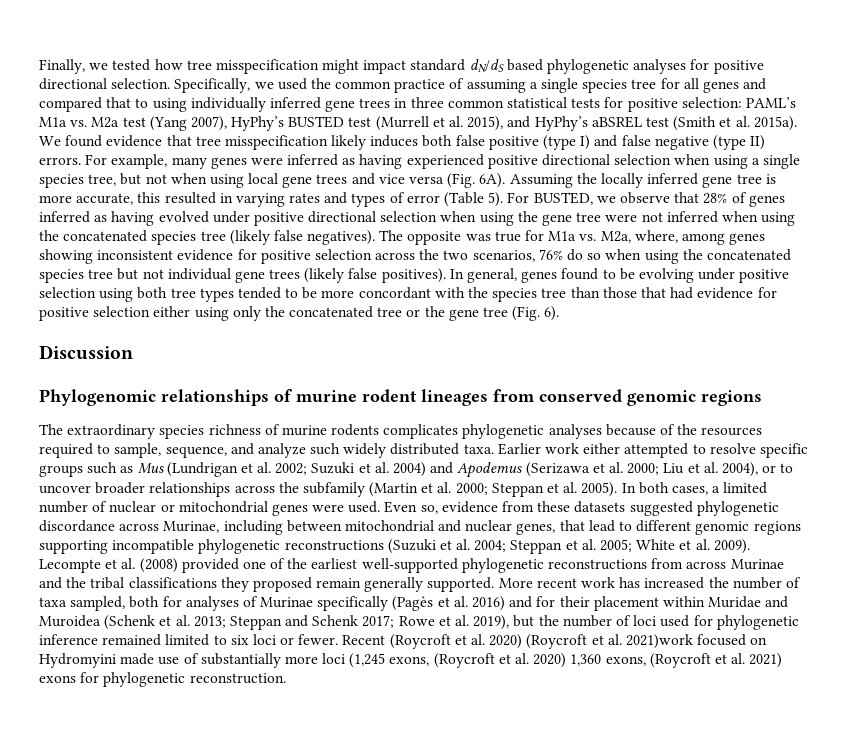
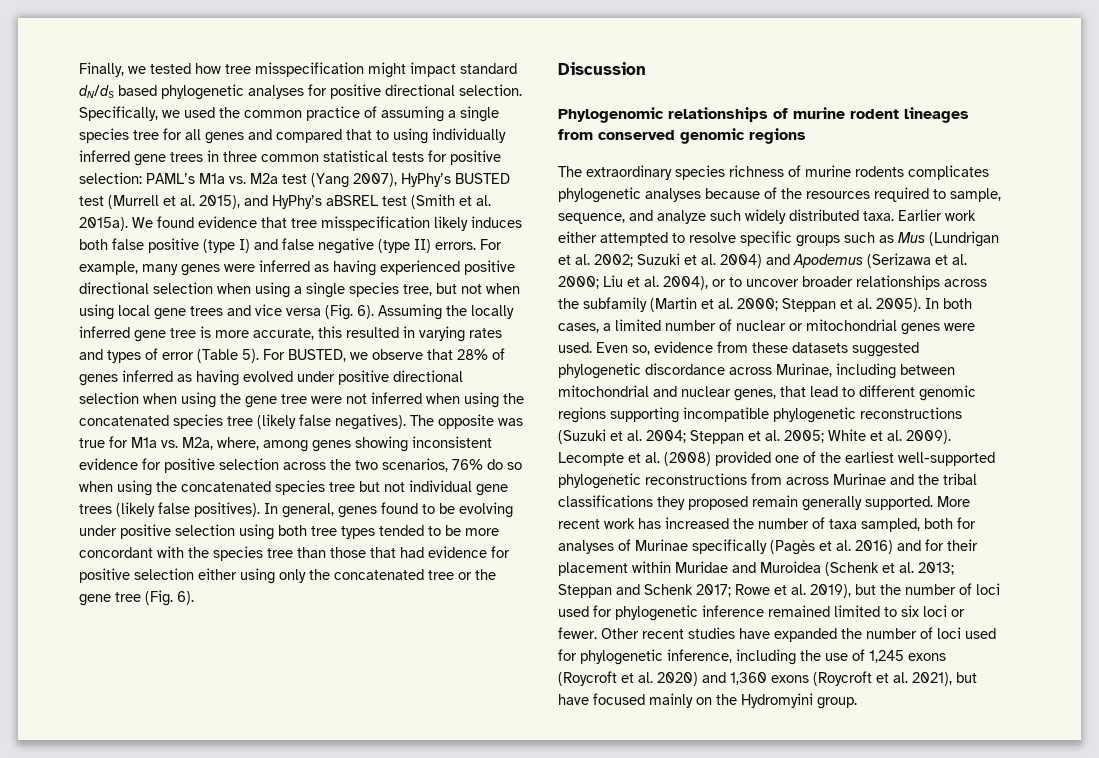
- For example, many genes were inferred as having experienced positive directional selection when using a single species tree, but not when using local gene trees and vice versa (Fig. 6A).
+ For example, many genes were inferred as having experienced positive directional selection when using a single species tree, but not when using local gene trees and vice versa (Fig. 6).
- Recent (Roycroft et al. 2020) (Roycroft et al. 2021)work focused on Hydromyini made use of substantially more loci (1,245 exons, (Roycroft et al. 2020) 1,360 exons, (Roycroft et al. 2021) exons for phylogenetic reconstruction.
+ Other recent studies have expanded the number of loci used for phylogenetic inference, including the use of 1,245 exons (Roycroft et al. 2020) and 1,360 exons (Roycroft et al. 2021), but have focused mainly on the Hydromyini group.

